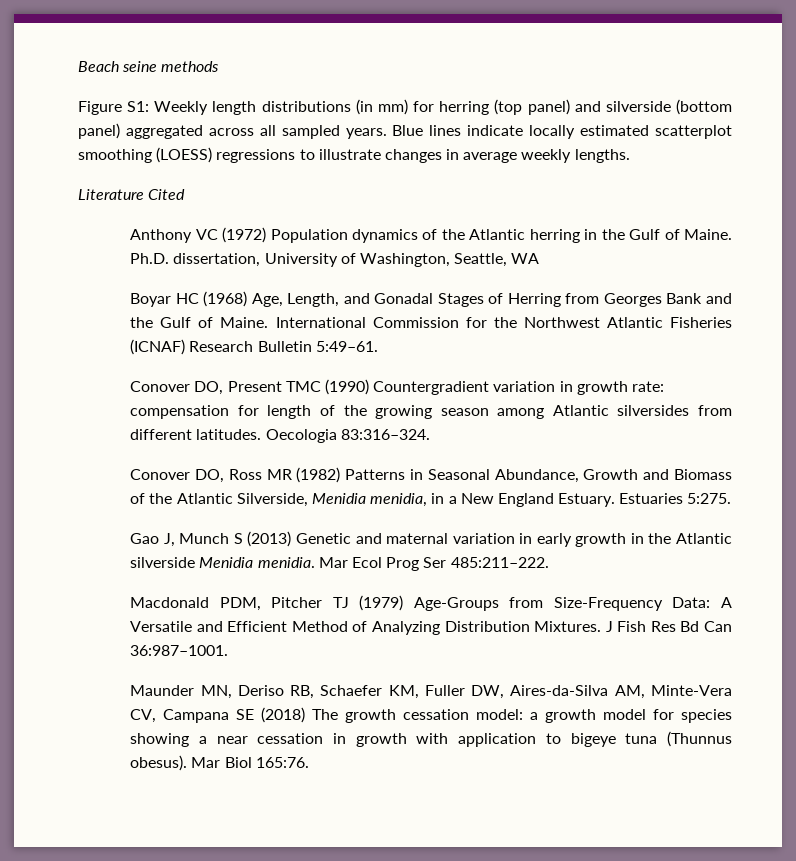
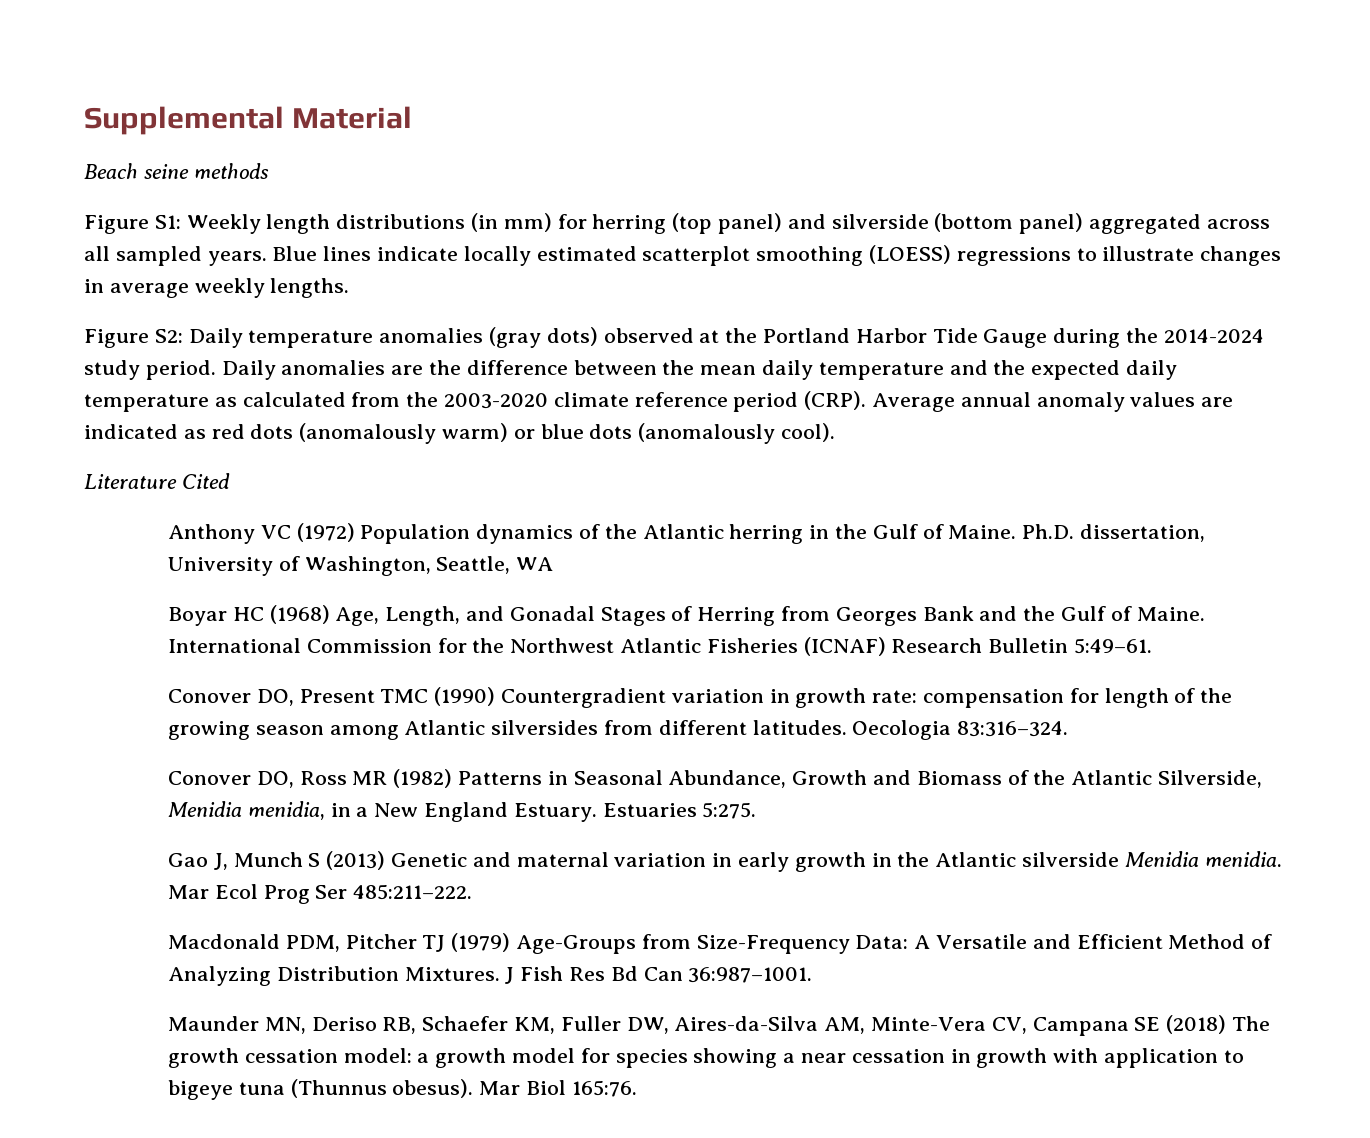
+ Supplemental Material
+ Figure S2: Daily temperature anomalies (gray dots) observed at the Portland Harbor Tide Gauge during the 2014-2024 study period. Daily anomalies are the difference between the mean daily temperature and the expected daily temperature as calculated from the 2003-2020 climate reference period (CRP). Average annual anomaly values are indicated as red dots (anomalously warm) or blue dots (anomalously cool).

